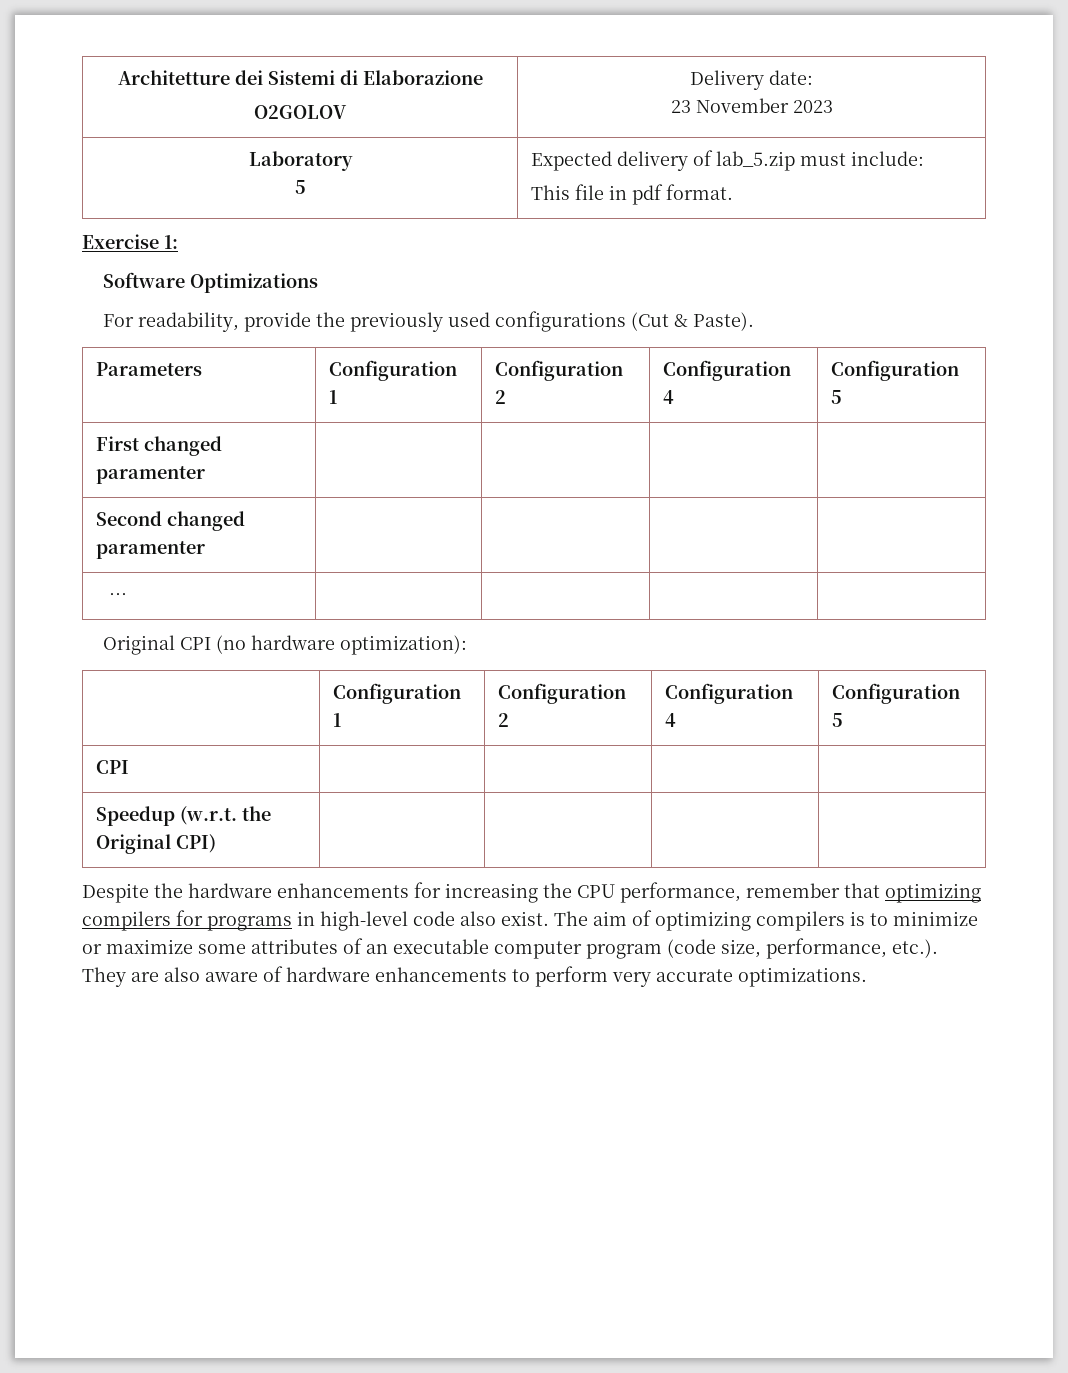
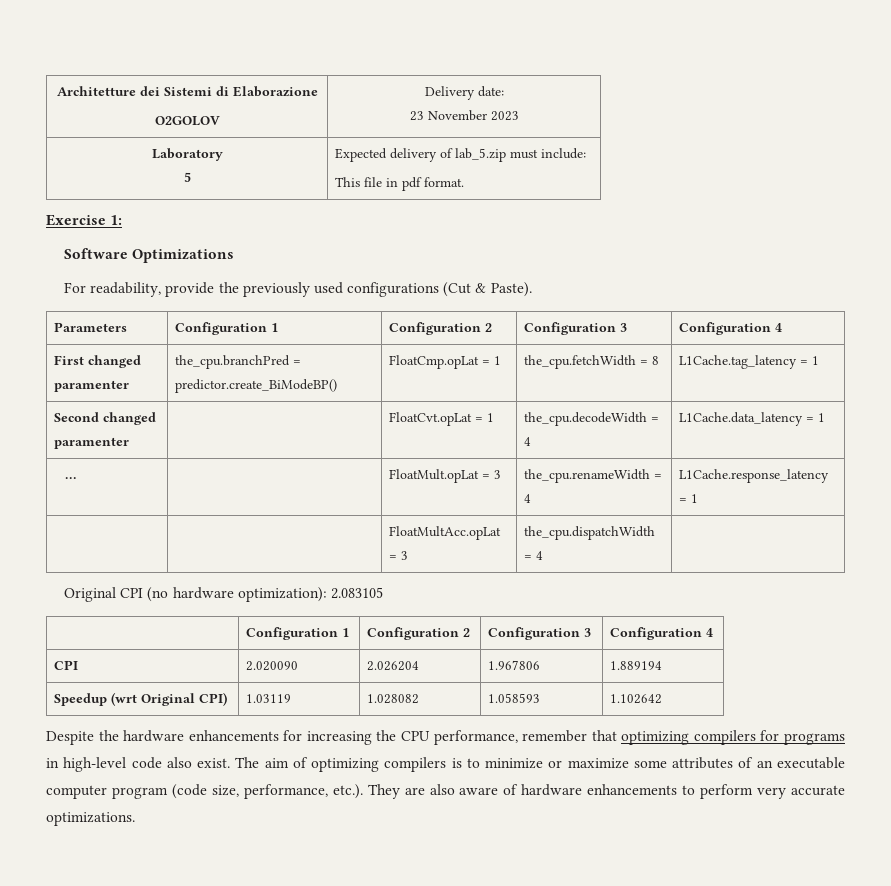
- Parameters | Configuration 1 | Configuration 2 | Configuration 4 | Configuration 5
+ Parameters | Configuration 1 | Configuration 2 | Configuration 3 | Configuration 4
- First changed paramenter | | | |
- Second changed paramenter | | | |
- … | | | |
+ First changed paramenter | the_cpu.branchPred = predictor.create_BiModeBP() | FloatCmp.opLat = 1 | the_cpu.fetchWidth = 8 | L1Cache.tag_latency = 1
+ Second changed paramenter | | FloatCvt.opLat = 1 | the_cpu.decodeWidth = 4 | L1Cache.data_latency = 1
+ … | | FloatMult.opLat = 3 | the_cpu.renameWidth = 4 | L1Cache.response_latency = 1
+ | | FloatMultAcc.opLat = 3 | the_cpu.dispatchWidth = 4 |
- Original CPI (no hardware optimization):
- | Configuration 1 | Configuration 2 | Configuration 4 | Configuration 5
+ Original CPI (no hardware optimization): 2.083105
+ | Configuration 1 | Configuration 2 | Configuration 3 | Configuration 4
- CPI | | | |
+ CPI | 2.020090 | 2.026204 | 1.967806 | 1.889194
- Speedup (w.r.t. the Original CPI) | | | |
+ Speedup (wrt Original CPI) | 1.03119 | 1.028082 | 1.058593 | 1.102642

